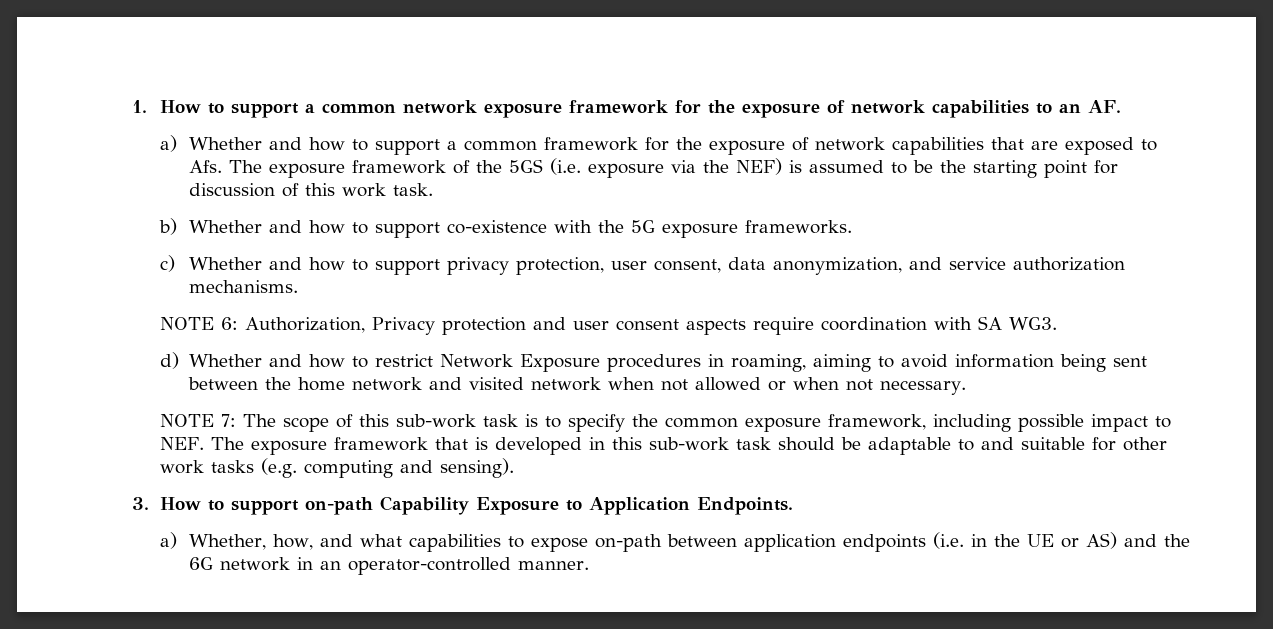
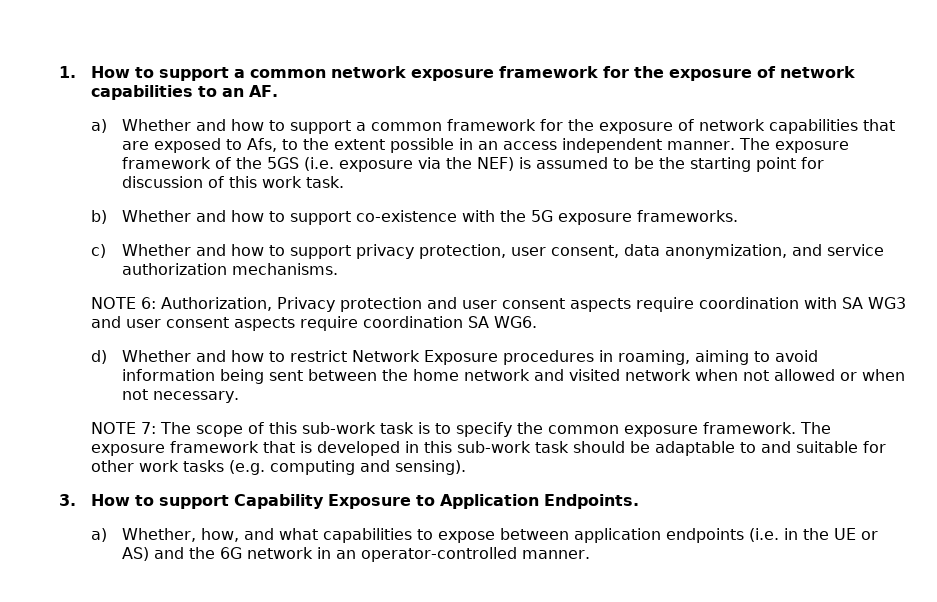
- a) Whether and how to support a common framework for the exposure of network capabilities that are exposed to Afs. The exposure framework of the 5GS (i.e. exposure via the NEF) is assumed to be the starting point for discussion of this work task.
+ a) Whether and how to support a common framework for the exposure of network capabilities that are exposed to Afs, to the extent possible in an access independent manner. The exposure framework of the 5GS (i.e. exposure via the NEF) is assumed to be the starting point for discussion of this work task.
- NOTE 6: Authorization, Privacy protection and user consent aspects require coordination with SA WG3.
+ NOTE 6: Authorization, Privacy protection and user consent aspects require coordination with SA WG3 and user consent aspects require coordination SA WG6.
- NOTE 7: The scope of this sub-work task is to specify the common exposure framework, including possible impact to NEF. The exposure framework that is developed in this sub-work task should be adaptable to and suitable for other work tasks (e.g. computing and sensing).
+ NOTE 7: The scope of this sub-work task is to specify the common exposure framework. The exposure framework that is developed in this sub-work task should be adaptable to and suitable for other work tasks (e.g. computing and sensing).
- 3. How to support on-path Capability Exposure to Application Endpoints.
+ 3. How to support Capability Exposure to Application Endpoints.
- a) Whether, how, and what capabilities to expose on-path between application endpoints (i.e. in the UE or AS) and the 6G network in an operator-controlled manner.
+ a) Whether, how, and what capabilities to expose between application endpoints (i.e. in the UE or AS) and the 6G network in an operator-controlled manner.

